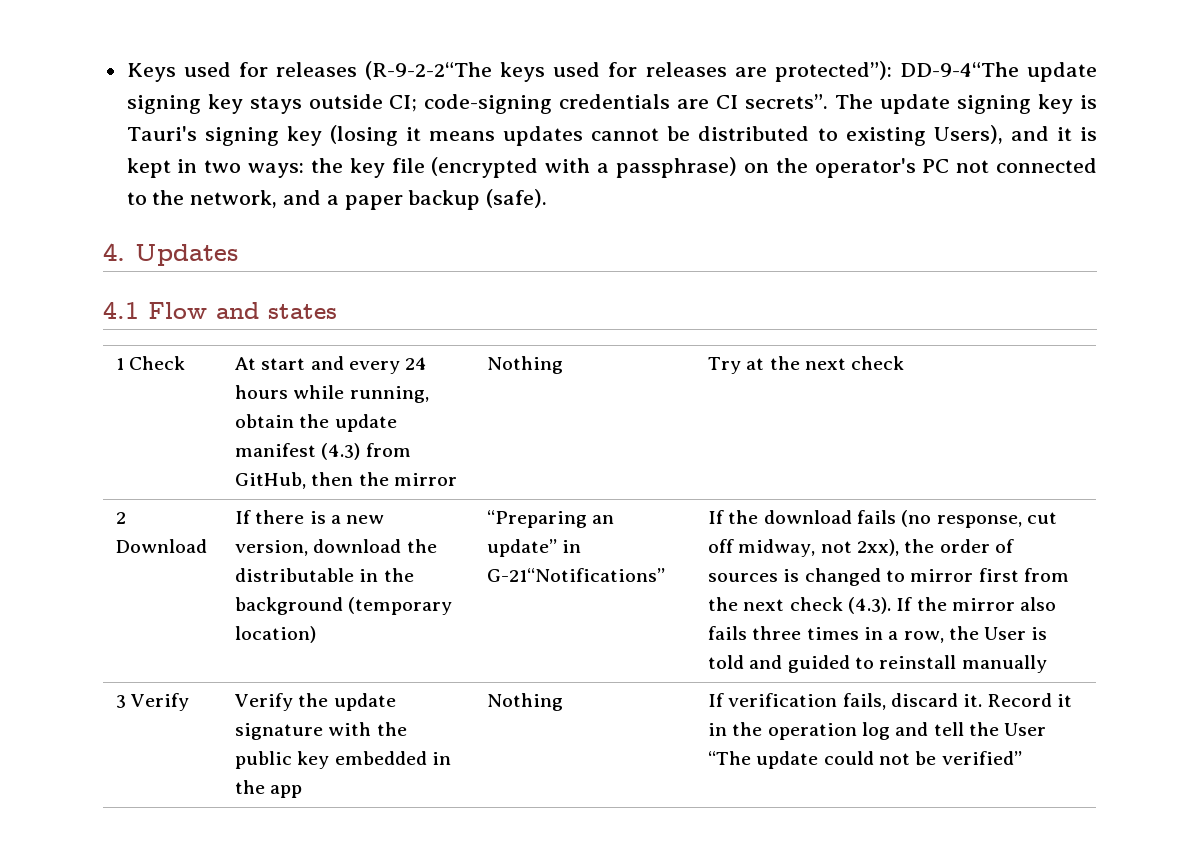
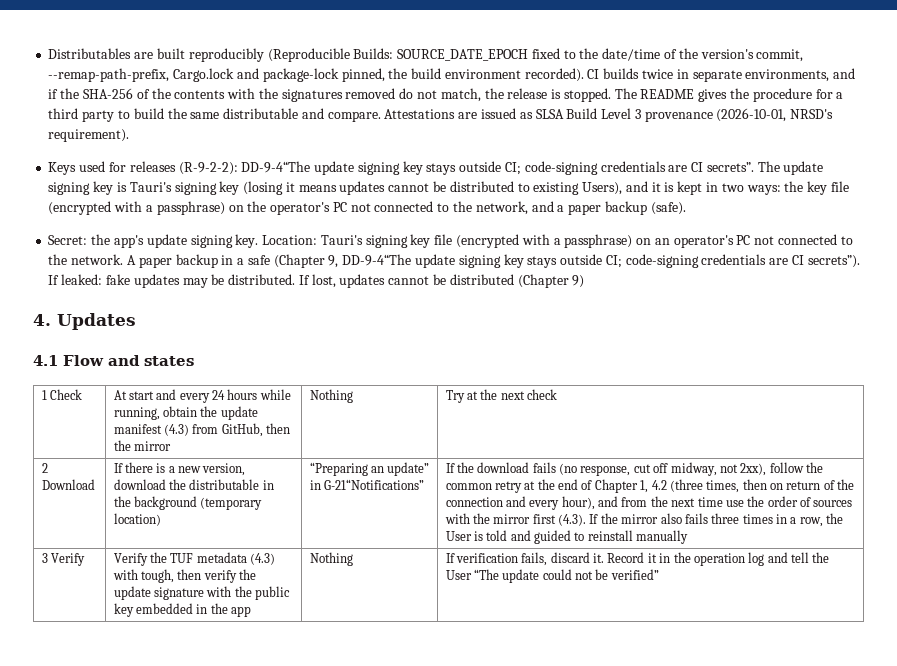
- Keys used for releases (R-9-2-2“The keys used for releases are protected”): DD-9-4“The update signing key stays outside CI; code-signing credentials are CI secrets”.
+ Distributables are built reproducibly (Reproducible Builds: SOURCE_DATE_EPOCH fixed to the date/time of the version's commit, --remap-path-prefix, Cargo.lock and package-lock pinned, the build environment recorded). CI builds twice in separate environments, and if the SHA-256 of the contents with the signatures removed do not match, the release is stopped. The README gives the procedure for a third party to build the same distributable and compare. Attestations are issued as SLSA Build Level 3 provenance (2026-10-01, NRSD's requirement).
+ Keys used for releases (R-9-2-2): DD-9-4“The update signing key stays outside CI; code-signing credentials are CI secrets”.
+ Secret: the app's update signing key. Location: Tauri's signing key file (encrypted with a passphrase) on an operator's PC not connected to the network. A paper backup in a safe (Chapter 9, DD-9-4“The update signing key stays outside CI; code-signing credentials are CI secrets”). If leaked: fake updates may be distributed. If lost, updates cannot be distributed (Chapter 9)
- If the download fails (no response, cut off midway, not 2xx), the order of sources is changed to mirror first from the next check (4.3). If the mirror also fails three times in a row, the User is told and guided to reinstall manually
+ If the download fails (no response, cut off midway, not 2xx), follow the common retry at the end of Chapter 1, 4.2 (three times, then on return of the connection and every hour), and from the next time use the order of sources with the mirror first (4.3). If the mirror also fails three times in a row, the User is told and guided to reinstall manually
- Verify the update signature with the public key embedded in the app
+ Verify the TUF metadata (4.3) with tough, then verify the update signature with the public key embedded in the app

